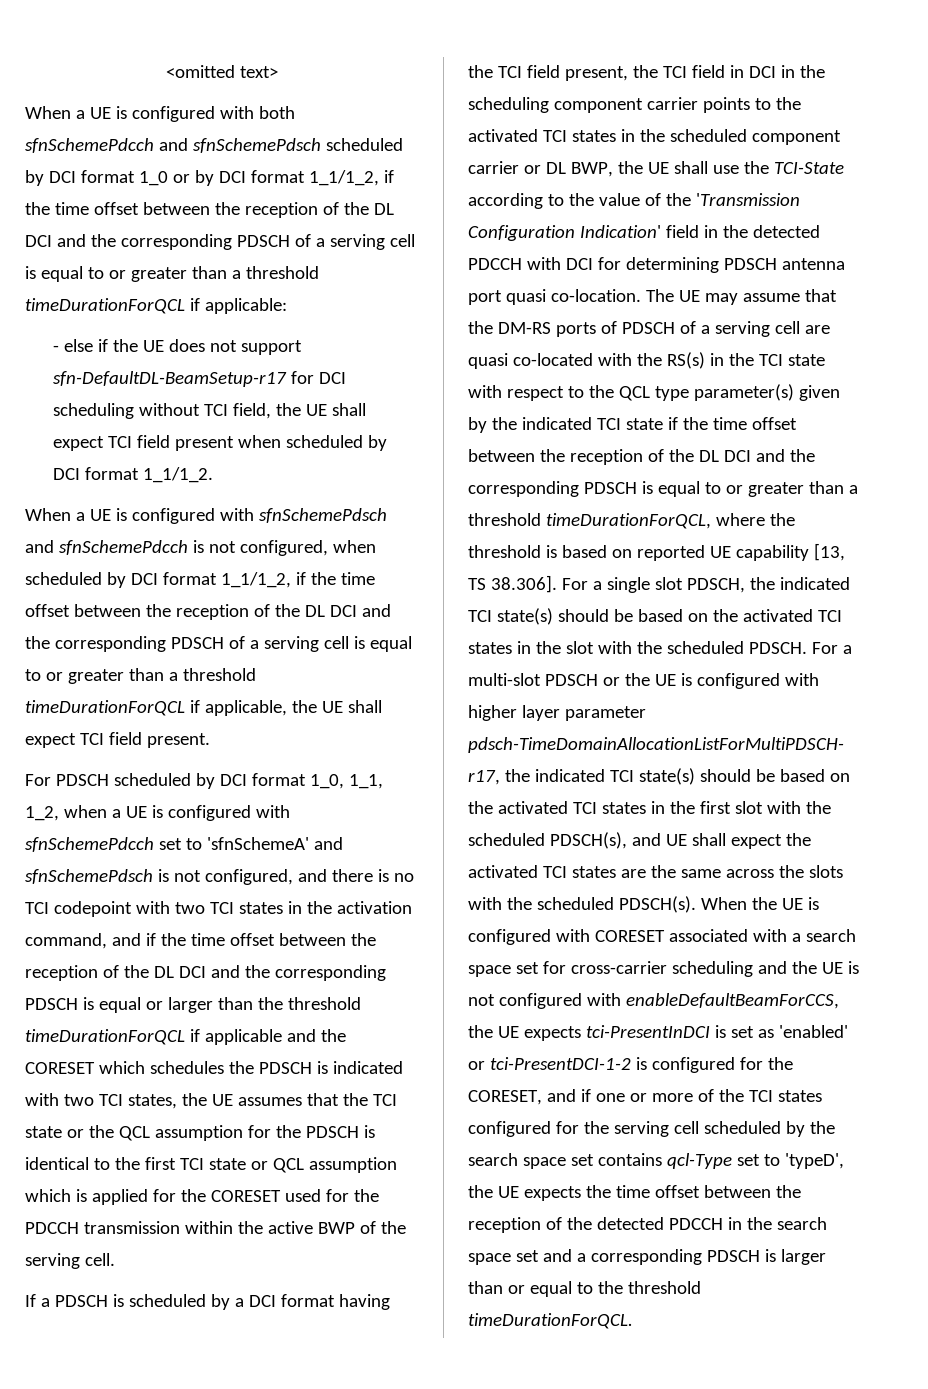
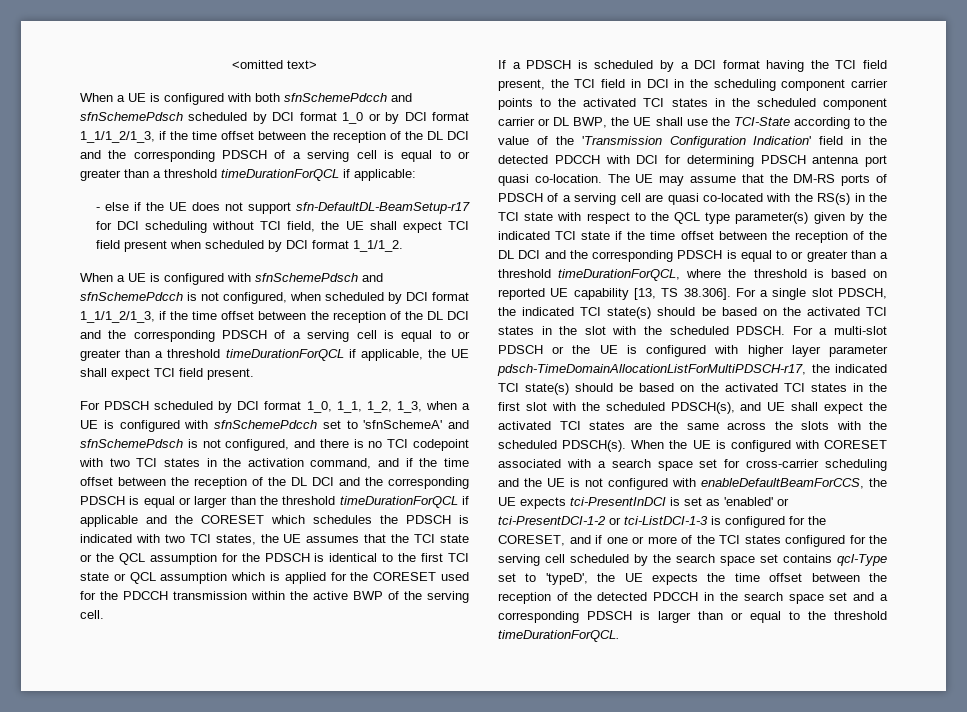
- When a UE is configured with both sfnSchemePdcch and sfnSchemePdsch scheduled by DCI format 1_0 or by DCI format 1_1/1_2, if the time offset between the reception of the DL DCI and the corresponding PDSCH of a serving cell is equal to or greater than a threshold timeDurationForQCL if applicable:
+ When a UE is configured with both sfnSchemePdcch and sfnSchemePdsch scheduled by DCI format 1_0 or by DCI format 1_1/1_2/1_3, if the time offset between the reception of the DL DCI and the corresponding PDSCH of a serving cell is equal to or greater than a threshold timeDurationForQCL if applicable:
- When a UE is configured with sfnSchemePdsch and sfnSchemePdcch is not configured, when scheduled by DCI format 1_1/1_2, if the time offset between the reception of the DL DCI and the corresponding PDSCH of a serving cell is equal to or greater than a threshold timeDurationForQCL if applicable, the UE shall expect TCI field present.
+ When a UE is configured with sfnSchemePdsch and sfnSchemePdcch is not configured, when scheduled by DCI format 1_1/1_2/1_3, if the time offset between the reception of the DL DCI and the corresponding PDSCH of a serving cell is equal to or greater than a threshold timeDurationForQCL if applicable, the UE shall expect TCI field present.
- For PDSCH scheduled by DCI format 1_0, 1_1, 1_2, when a UE is configured with sfnSchemePdcch set to 'sfnSchemeA' and sfnSchemePdsch is not configured, and there is no TCI codepoint with two TCI states in the activation command, and if the time offset between the reception of the DL DCI and the corresponding PDSCH is equal or larger than the threshold timeDurationForQCL if applicable and the CORESET which schedules the PDSCH is indicated with two TCI states, the UE assumes that the TCI state or the QCL assumption for the PDSCH is identical to the first TCI state or QCL assumption which is applied for the CORESET used for the PDCCH transmission within the active BWP of the serving cell.
+ For PDSCH scheduled by DCI format 1_0, 1_1, 1_2, 1_3, when a UE is configured with sfnSchemePdcch set to 'sfnSchemeA' and sfnSchemePdsch is not configured, and there is no TCI codepoint with two TCI states in the activation command, and if the time offset between the reception of the DL DCI and the corresponding PDSCH is equal or larger than the threshold timeDurationForQCL if applicable and the CORESET which schedules the PDSCH is indicated with two TCI states, the UE assumes that the TCI state or the QCL assumption for the PDSCH is identical to the first TCI state or QCL assumption which is applied for the CORESET used for the PDCCH transmission within the active BWP of the serving cell.
- When the UE is configured with CORESET associated with a search space set for cross-carrier scheduling and the UE is not configured with enableDefaultBeamForCCS, the UE expects tci-PresentInDCI is set as 'enabled' or tci-PresentDCI-1-2 is configured for the CORESET, and if one or more of the TCI states configured for the serving cell scheduled by the search space set contains qcl-Type set to 'typeD', the UE expects the time offset between the reception of the detected PDCCH in the search space set and a corresponding PDSCH is larger than or equal to the threshold timeDurationForQCL.
+ When the UE is configured with CORESET associated with a search space set for cross-carrier scheduling and the UE is not configured with enableDefaultBeamForCCS, the UE expects tci-PresentInDCI is set as 'enabled' or tci-PresentDCI-1-2 or tci-ListDCI-1-3 is configured for the CORESET, and if one or more of the TCI states configured for the serving cell scheduled by the search space set contains qcl-Type set to 'typeD', the UE expects the time offset between the reception of the detected PDCCH in the search space set and a corresponding PDSCH is larger than or equal to the threshold timeDurationForQCL.

